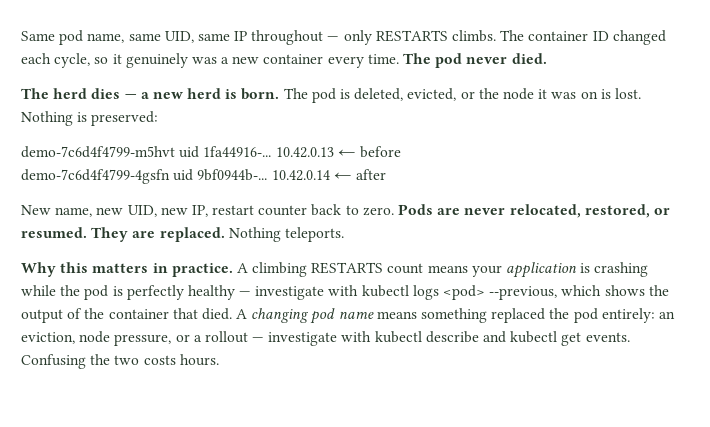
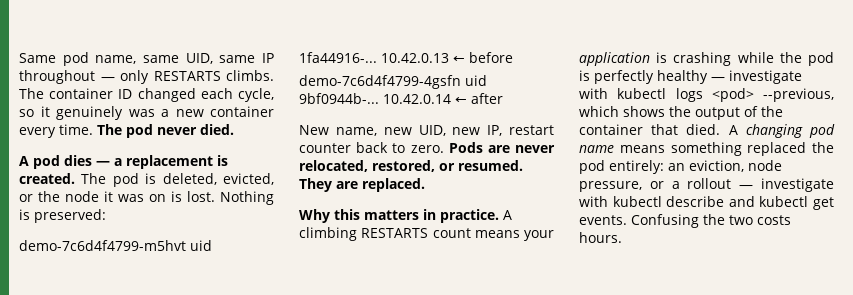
- The herd dies — a new herd is born.
+ A pod dies — a replacement is created.
- Nothing teleports.

